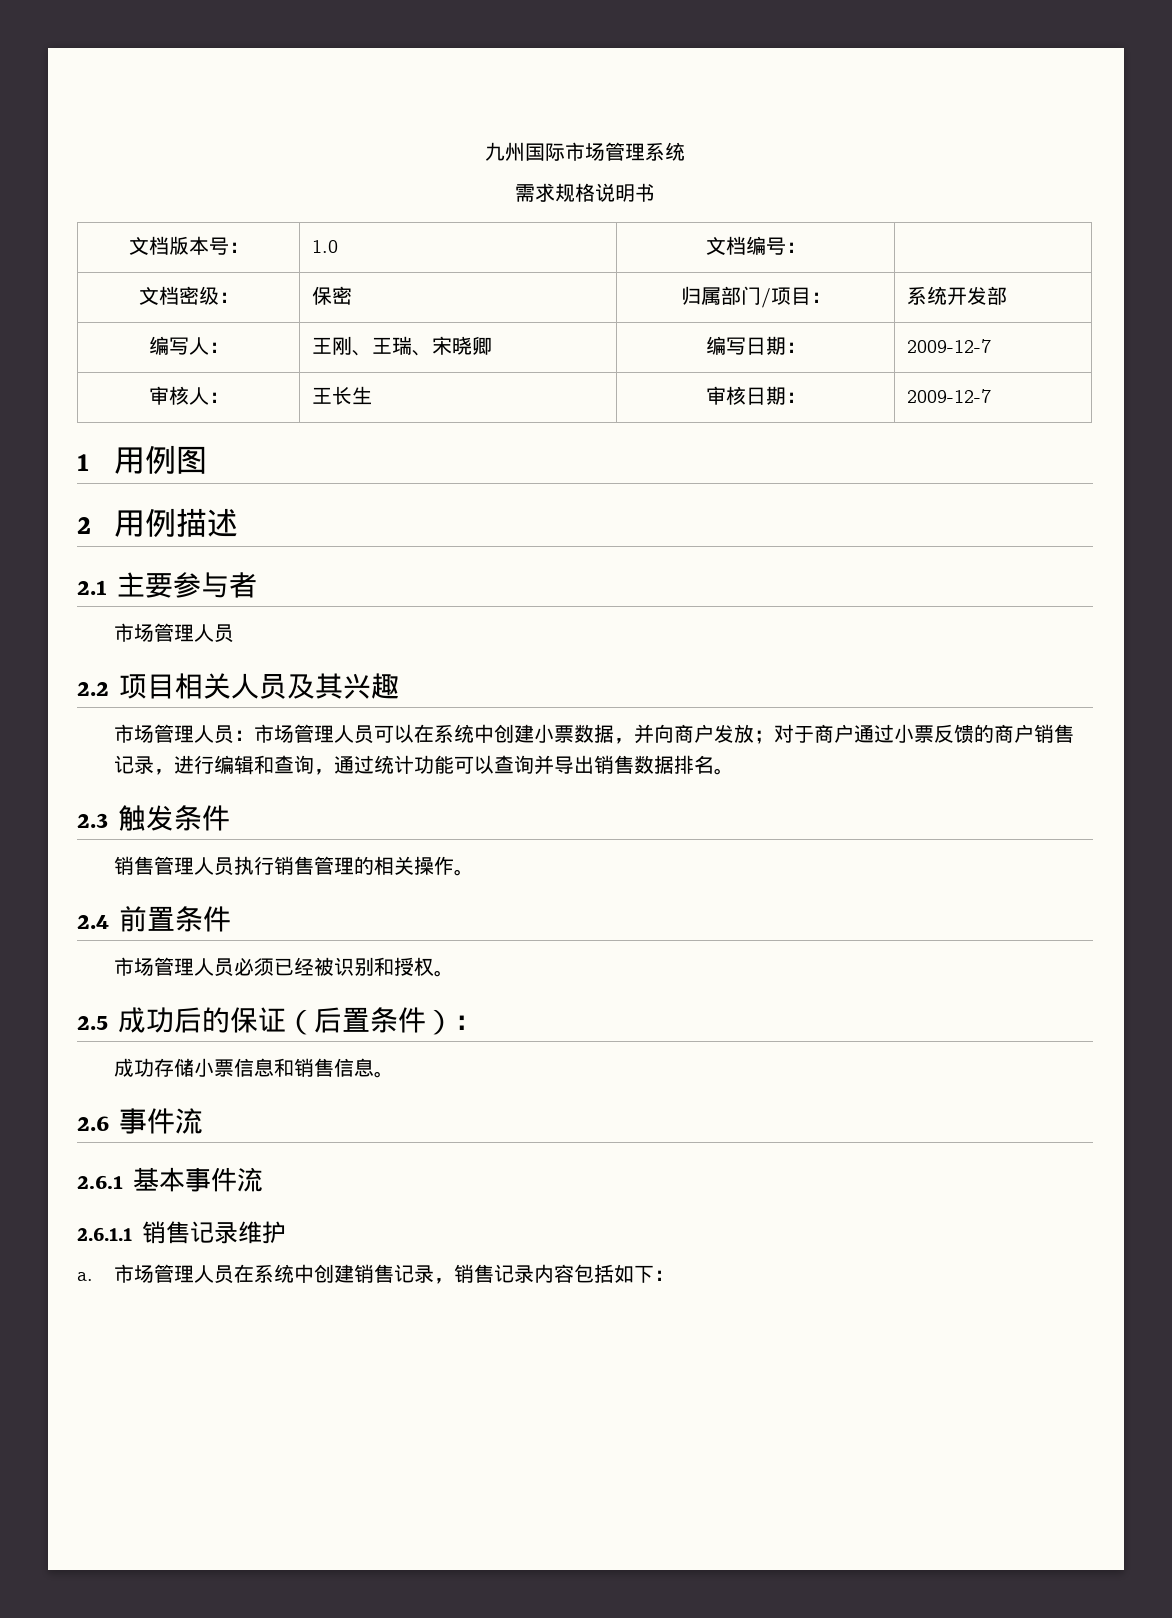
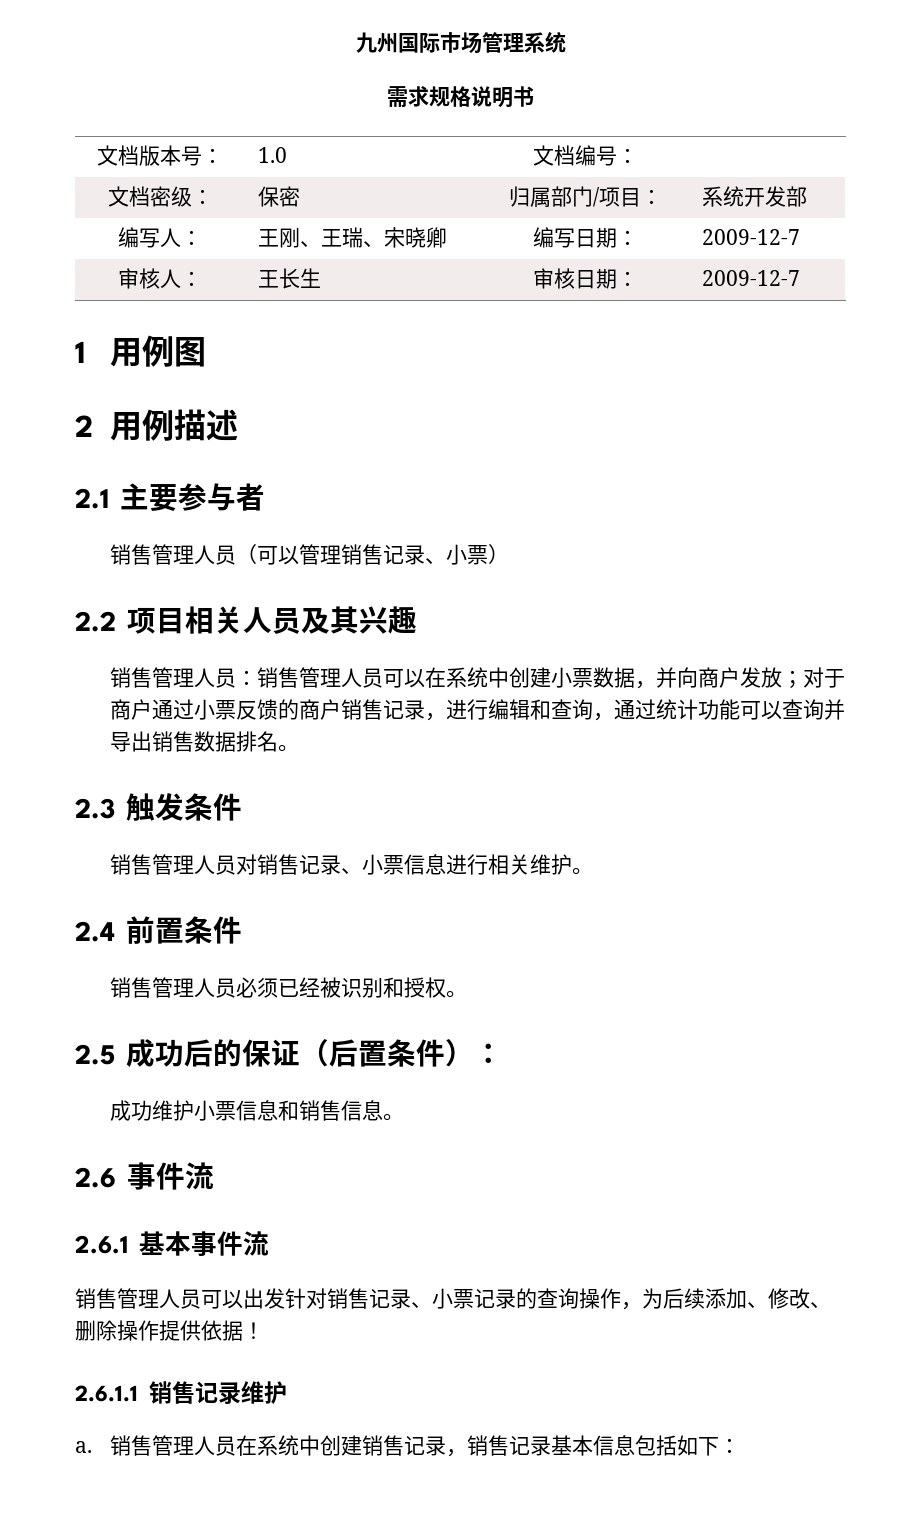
  2.1主要参与者
- 市场管理人员
+ 销售管理人员（可以管理销售记录、小票）
- 市场管理人员：市场管理人员可以在系统中创建小票数据，并向商户发放；对于商户通过小票反馈的商户销售记录，进行编辑和查询，通过统计功能可以查询并导出销售数据排名。
+ 销售管理人员：销售管理人员可以在系统中创建小票数据，并向商户发放；对于商户通过小票反馈的商户销售记录，进行编辑和查询，通过统计功能可以查询并导出销售数据排名。
- 销售管理人员执行销售管理的相关操作。
+ 销售管理人员对销售记录、小票信息进行相关维护。
- 市场管理人员必须已经被识别和授权。
+ 销售管理人员必须已经被识别和授权。
- 成功存储小票信息和销售信息。
+ 成功维护小票信息和销售信息。
+ 销售管理人员可以出发针对销售记录、小票记录的查询操作，为后续添加、修改、删除操作提供依据！
- 市场管理人员在系统中创建销售记录，销售记录内容包括如下：
+ 销售管理人员在系统中创建销售记录，销售记录基本信息包括如下：

